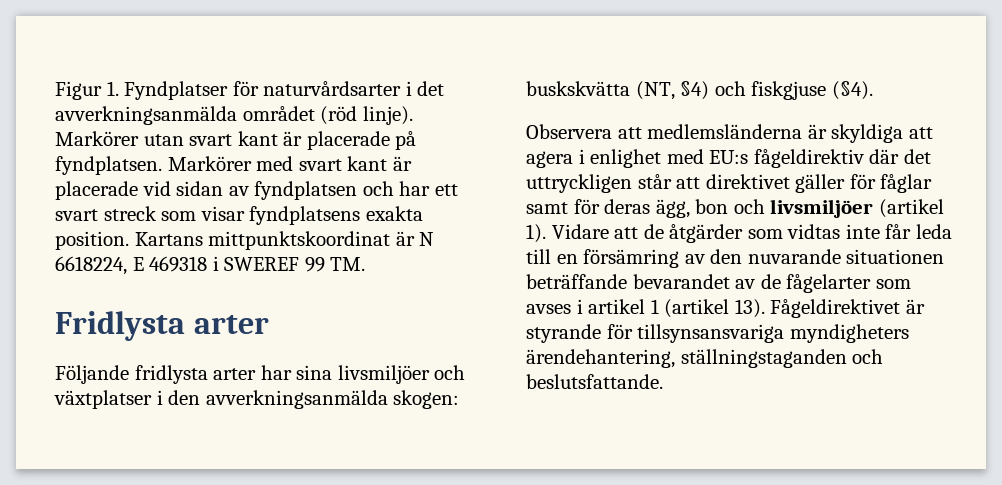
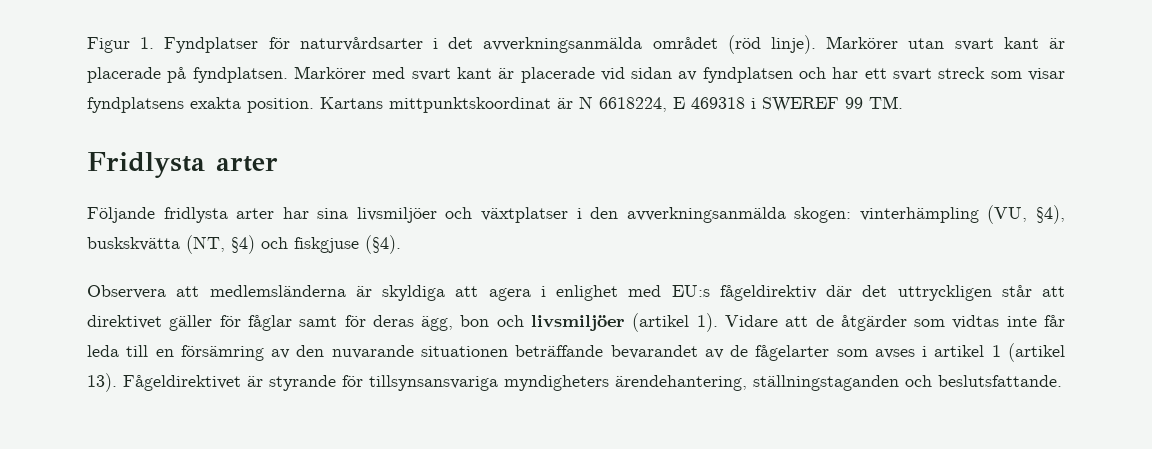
- Följande fridlysta arter har sina livsmiljöer och växtplatser i den avverkningsanmälda skogen: buskskvätta (NT, §4) och fiskgjuse (§4).
+ Följande fridlysta arter har sina livsmiljöer och växtplatser i den avverkningsanmälda skogen: vinterhämpling (VU, §4), buskskvätta (NT, §4) och fiskgjuse (§4).

